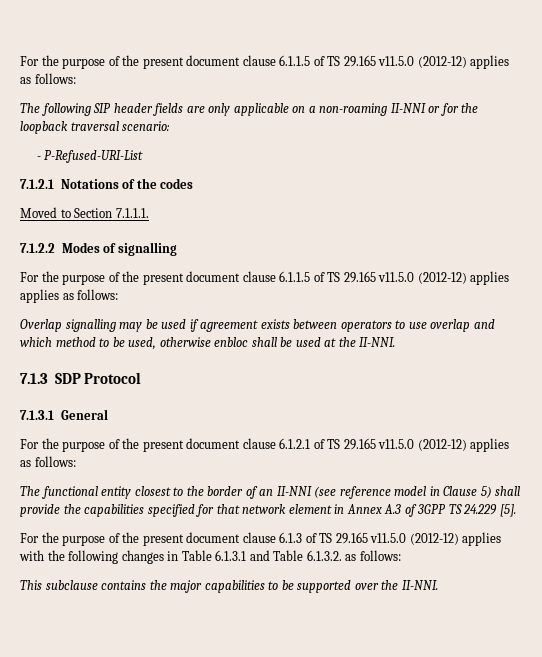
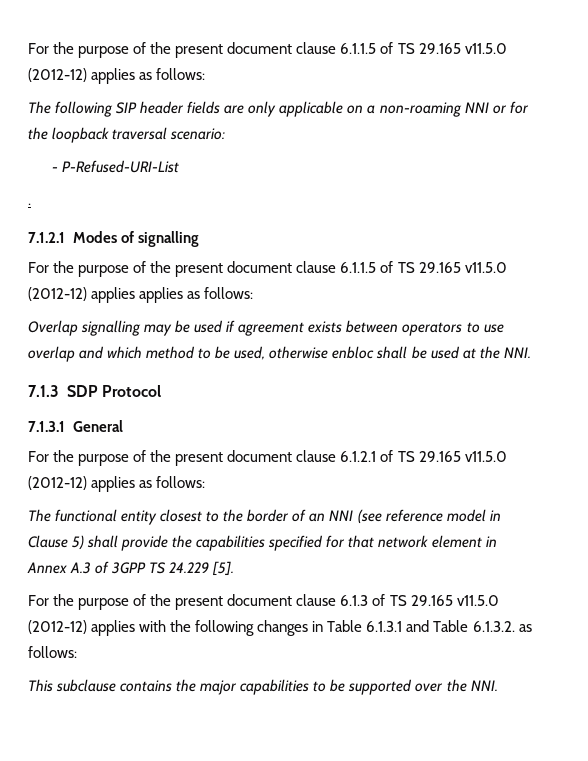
- The following SIP header fields are only applicable on a non-roaming II-NNI or for the loopback traversal scenario:
+ The following SIP header fields are only applicable on a non-roaming NNI or for the loopback traversal scenario:
- 7.1.2.1 Notations of the codes
- Moved to Section 7.1.1.1.
- 7.1.2.2 Modes of signalling
+ .
+ 7.1.2.1 Modes of signalling
- Overlap signalling may be used if agreement exists between operators to use overlap and which method to be used, otherwise enbloc shall be used at the II-NNI.
+ Overlap signalling may be used if agreement exists between operators to use overlap and which method to be used, otherwise enbloc shall be used at the NNI.
- The functional entity closest to the border of an II-NNI (see reference model in Clause 5) shall provide the capabilities specified for that network element in Annex A.3 of 3GPP TS 24.229 [5].
+ The functional entity closest to the border of an NNI (see reference model in Clause 5) shall provide the capabilities specified for that network element in Annex A.3 of 3GPP TS 24.229 [5].
- This subclause contains the major capabilities to be supported over the II-NNI.
+ This subclause contains the major capabilities to be supported over the NNI.

